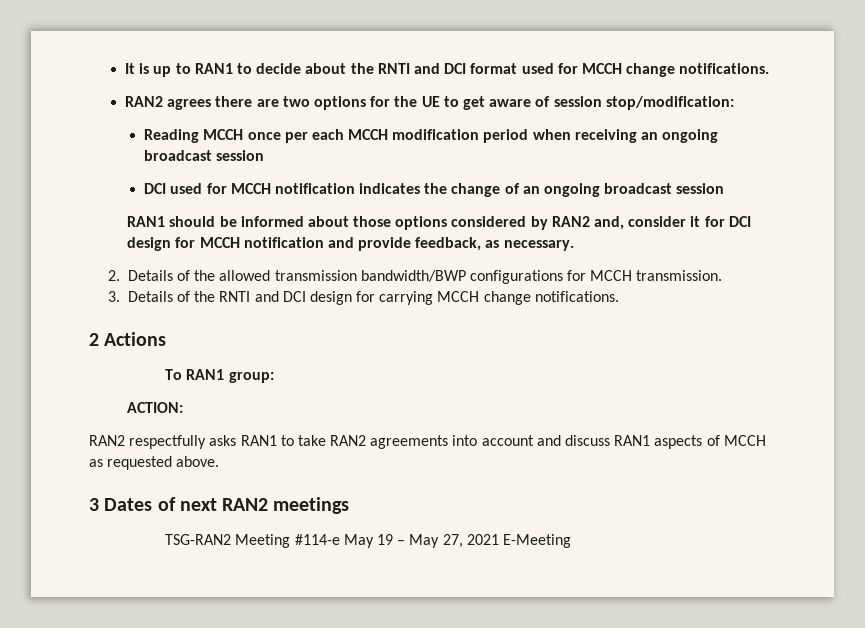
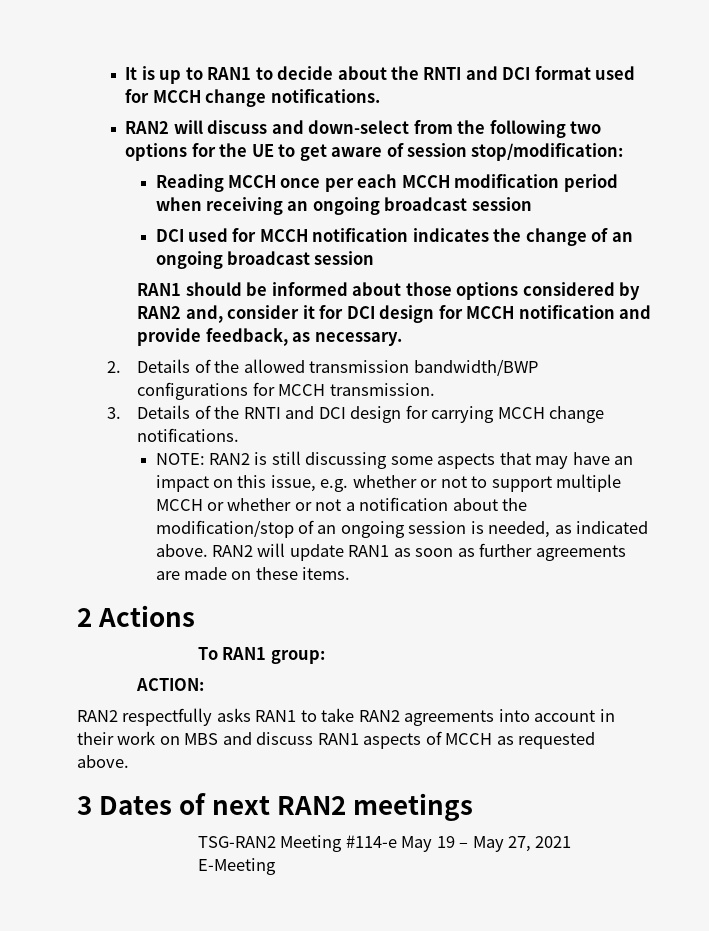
- RAN2 agrees there are two options for the UE to get aware of session stop/modification:
+ RAN2 will discuss and down-select from the following two options for the UE to get aware of session stop/modification:
+ NOTE: RAN2 is still discussing some aspects that may have an impact on this issue, e.g. whether or not to support multiple MCCH or whether or not a notification about the modification/stop of an ongoing session is needed, as indicated above. RAN2 will update RAN1 as soon as further agreements are made on these items.
- RAN2 respectfully asks RAN1 to take RAN2 agreements into account and discuss RAN1 aspects of MCCH as requested above.
+ RAN2 respectfully asks RAN1 to take RAN2 agreements into account in their work on MBS and discuss RAN1 aspects of MCCH as requested above.

